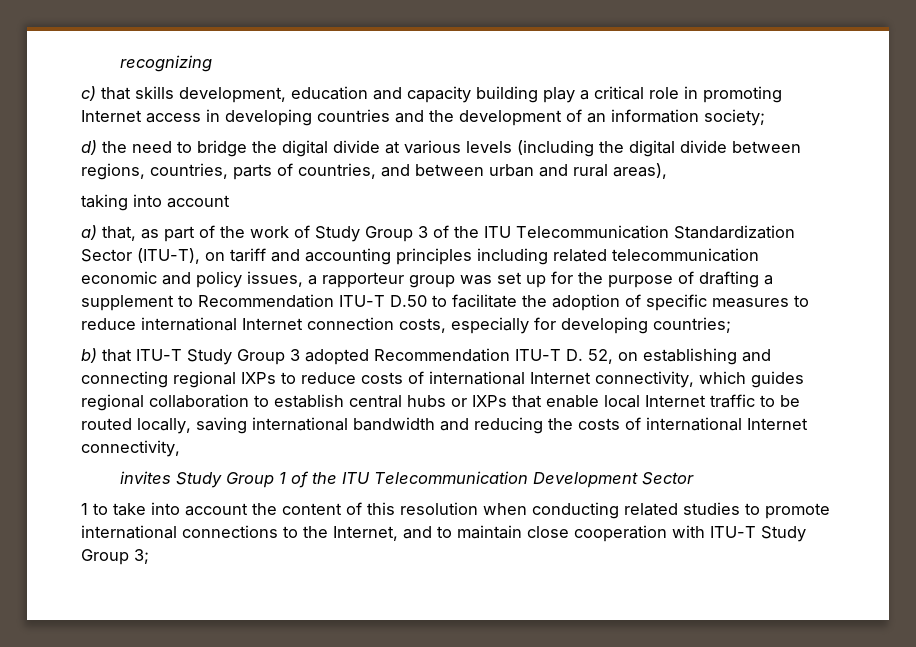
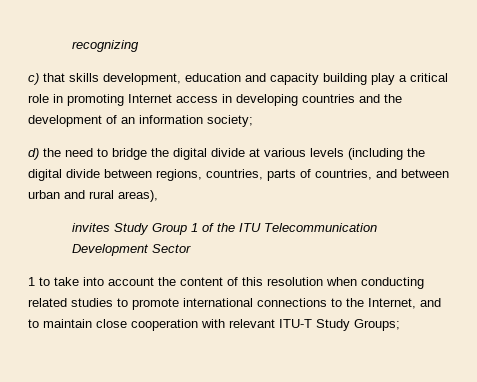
- taking into account
- a) that, as part of the work of Study Group 3 of the ITU Telecommunication Standardization Sector (ITU-T), on tariff and accounting principles including related telecommunication economic and policy issues, a rapporteur group was set up for the purpose of drafting a supplement to Recommendation ITU-T D.50 to facilitate the adoption of specific measures to reduce international Internet connection costs, especially for developing countries;
- b) that ITU-T Study Group 3 adopted Recommendation ITU-T D. 52, on establishing and connecting regional IXPs to reduce costs of international Internet connectivity, which guides regional collaboration to establish central hubs or IXPs that enable local Internet traffic to be routed locally, saving international bandwidth and reducing the costs of international Internet connectivity,
- 1 to take into account the content of this resolution when conducting related studies to promote international connections to the Internet, and to maintain close cooperation with ITU-T Study Group 3;
+ 1 to take into account the content of this resolution when conducting related studies to promote international connections to the Internet, and to maintain close cooperation with relevant ITU-T Study Groups;

